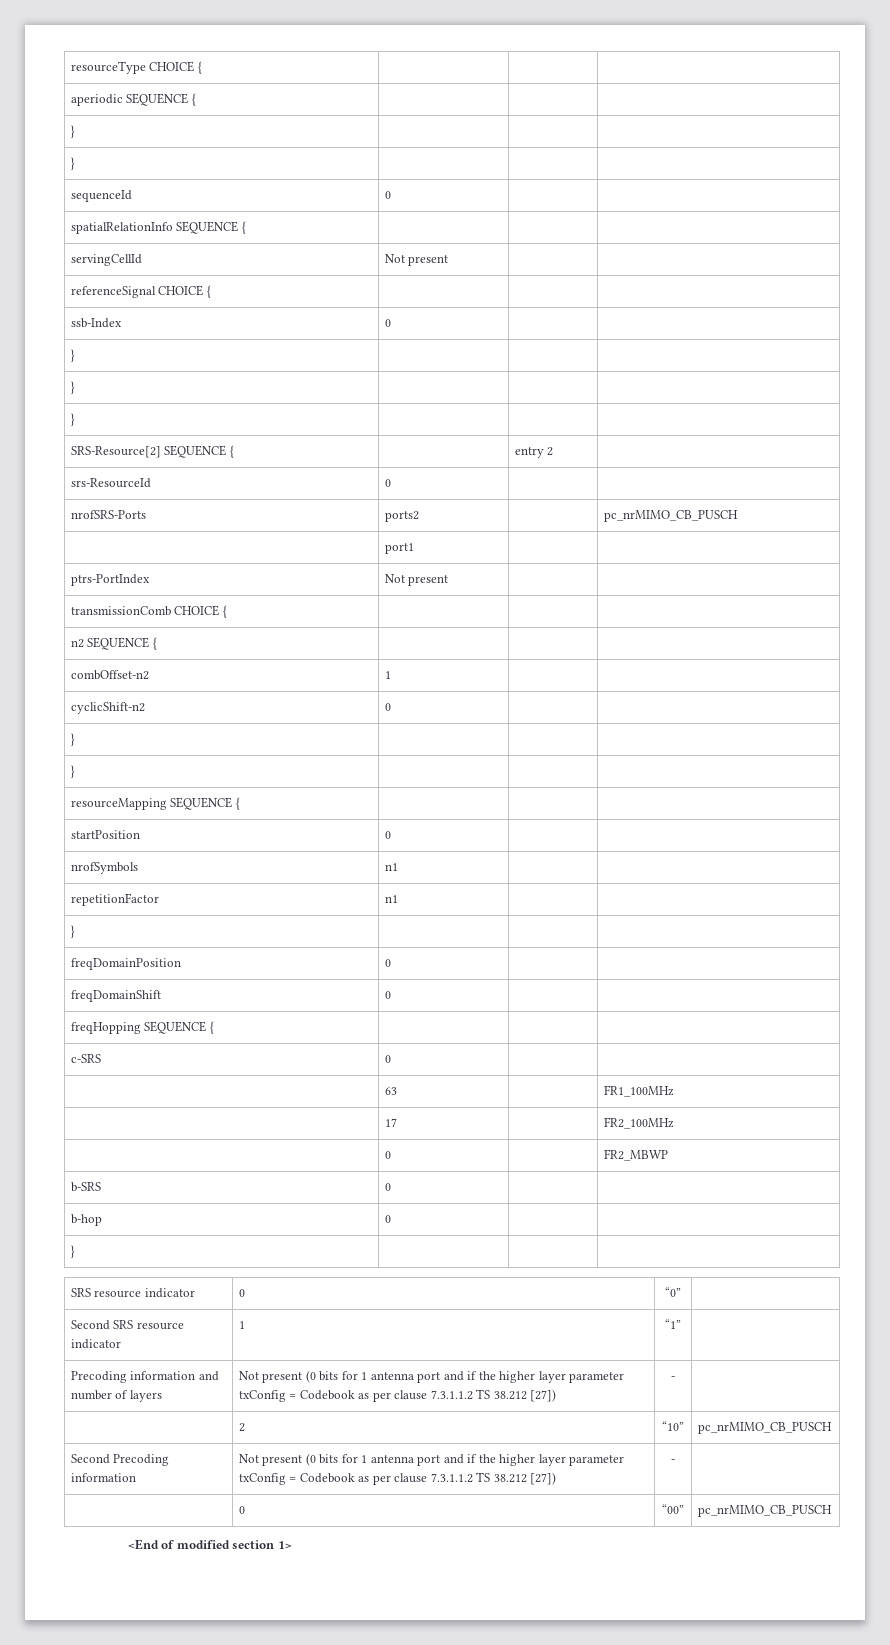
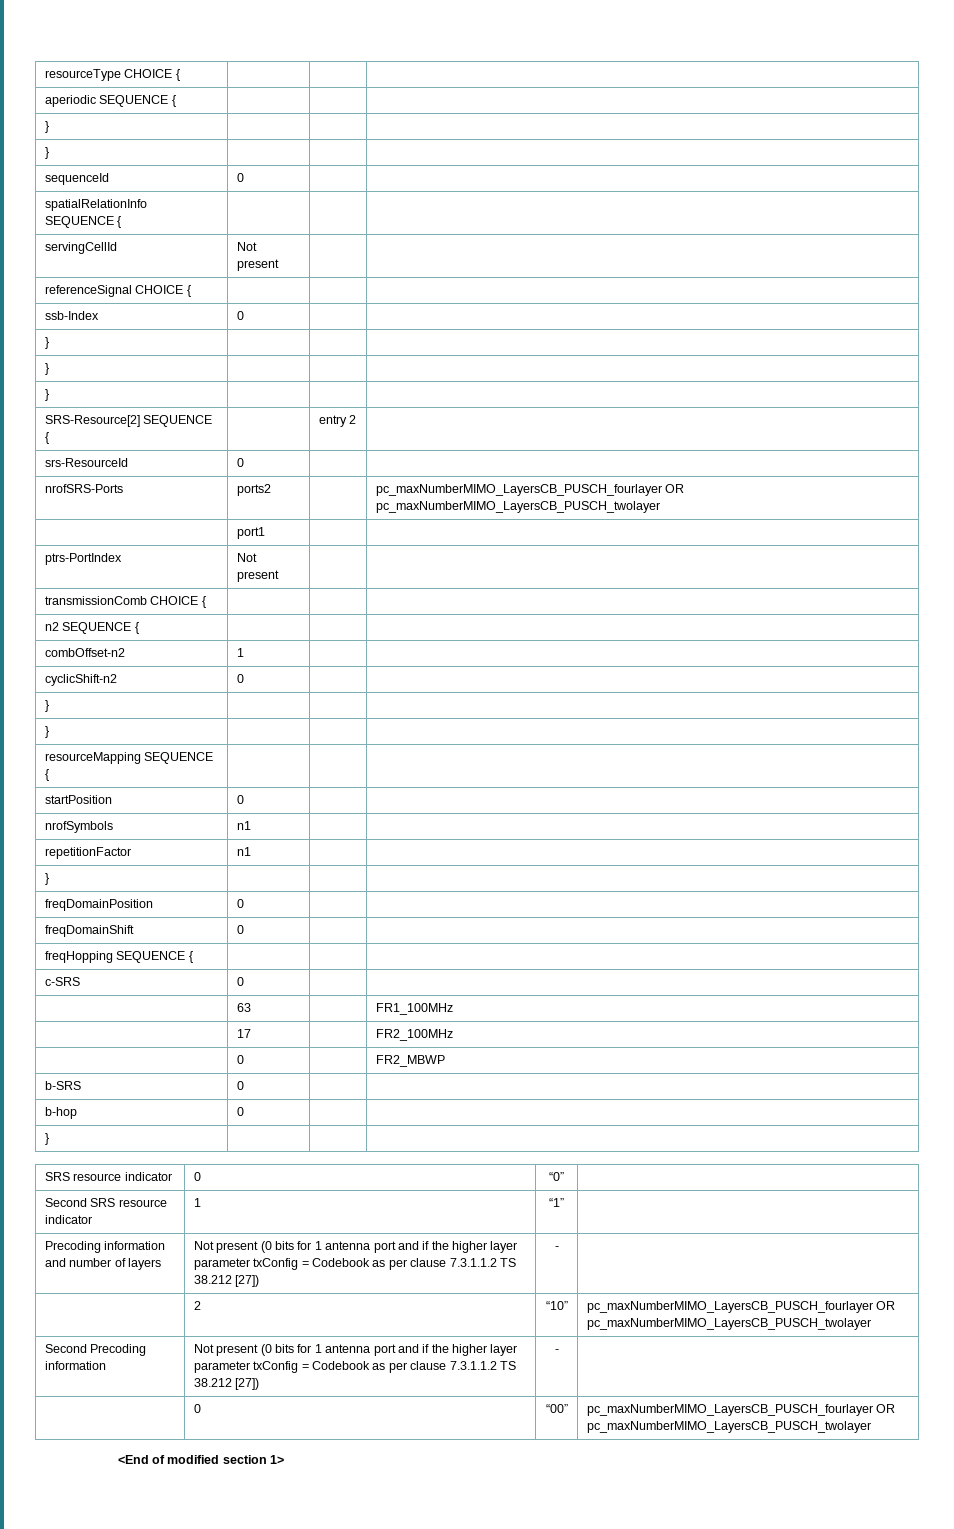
- nrofSRS-Ports | ports2 | | pc_nrMIMO_CB_PUSCH
+ nrofSRS-Ports | ports2 | | pc_maxNumberMIMO_LayersCB_PUSCH_fourlayer OR pc_maxNumberMIMO_LayersCB_PUSCH_twolayer
- | 2 | “10” | pc_nrMIMO_CB_PUSCH
+ | 2 | “10” | pc_maxNumberMIMO_LayersCB_PUSCH_fourlayer OR pc_maxNumberMIMO_LayersCB_PUSCH_twolayer
- | 0 | “00” | pc_nrMIMO_CB_PUSCH
+ | 0 | “00” | pc_maxNumberMIMO_LayersCB_PUSCH_fourlayer OR pc_maxNumberMIMO_LayersCB_PUSCH_twolayer

